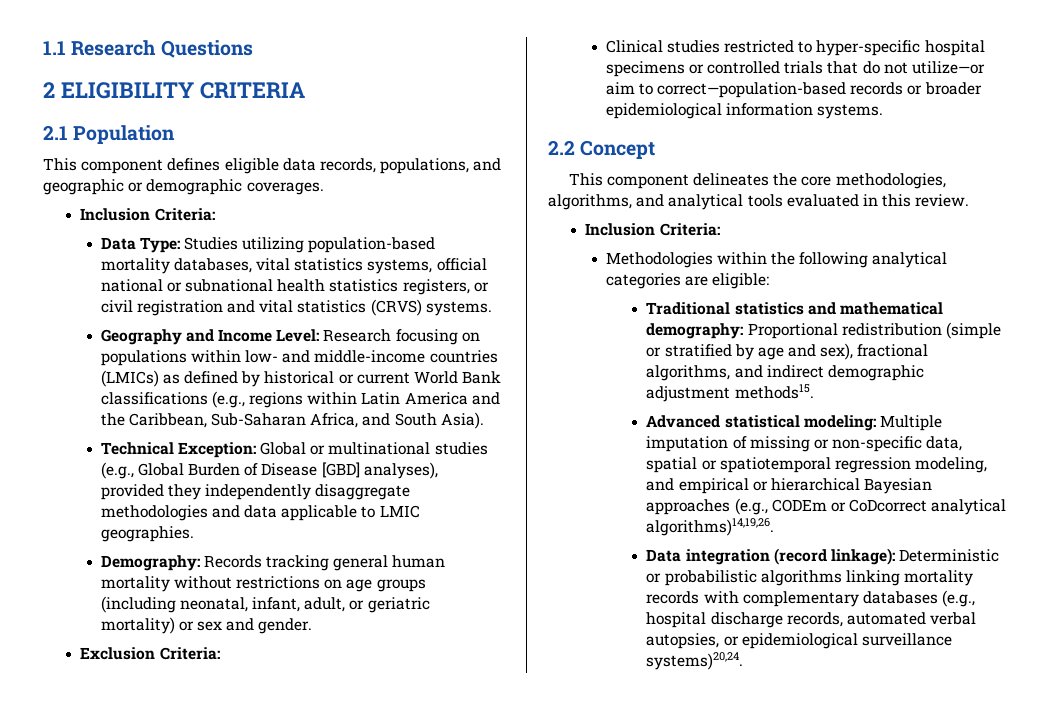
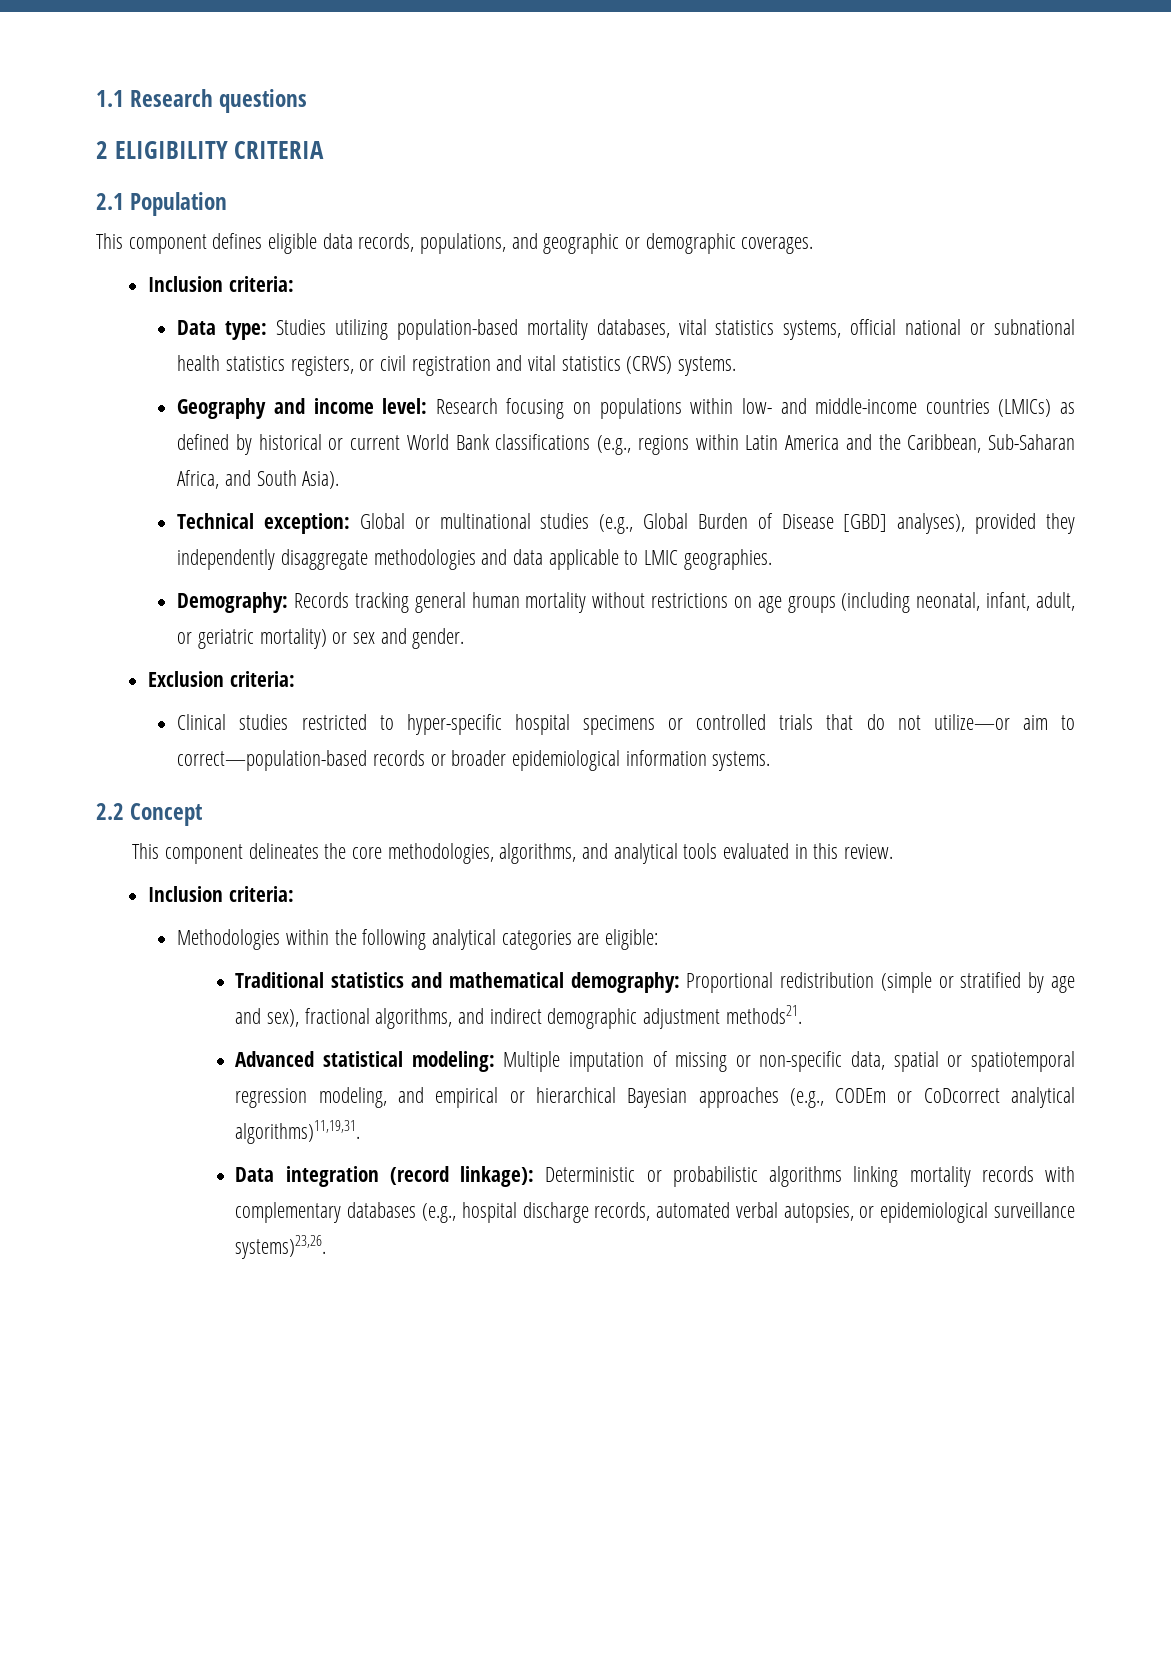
- 1.1 Research Questions
+ 1.1 Research questions
  This component defines eligible data records, populations, and geographic or demographic coverages.
- Inclusion Criteria:
- Data Type: Studies utilizing population-based mortality databases, vital statistics systems, official national or subnational health statistics registers, or civil registration and vital statistics (CRVS) systems.
+ Inclusion criteria:
+ Data type: Studies utilizing population-based mortality databases, vital statistics systems, official national or subnational health statistics registers, or civil registration and vital statistics (CRVS) systems.
- Geography and Income Level: Research focusing on populations within low- and middle-income countries (LMICs) as defined by historical or current World Bank classifications (e.g., regions within Latin America and the Caribbean, Sub-Saharan Africa, and South Asia).
+ Geography and income level: Research focusing on populations within low- and middle-income countries (LMICs) as defined by historical or current World Bank classifications (e.g., regions within Latin America and the Caribbean, Sub-Saharan Africa, and South Asia).
- Technical Exception: Global or multinational studies (e.g., Global Burden of Disease [GBD] analyses), provided they independently disaggregate methodologies and data applicable to LMIC geographies.
+ Technical exception: Global or multinational studies (e.g., Global Burden of Disease [GBD] analyses), provided they independently disaggregate methodologies and data applicable to LMIC geographies.
- Exclusion Criteria:
+ Exclusion criteria:
  This component delineates the core methodologies, algorithms, and analytical tools evaluated in this review.
- Inclusion Criteria:
+ Inclusion criteria:
- Traditional statistics and mathematical demography: Proportional redistribution (simple or stratified by age and sex), fractional algorithms, and indirect demographic adjustment methods15.
+ Traditional statistics and mathematical demography: Proportional redistribution (simple or stratified by age and sex), fractional algorithms, and indirect demographic adjustment methods21.
- Advanced statistical modeling: Multiple imputation of missing or non-specific data, spatial or spatiotemporal regression modeling, and empirical or hierarchical Bayesian approaches (e.g., CODEm or CoDcorrect analytical algorithms)14,19,26.
+ Advanced statistical modeling: Multiple imputation of missing or non-specific data, spatial or spatiotemporal regression modeling, and empirical or hierarchical Bayesian approaches (e.g., CODEm or CoDcorrect analytical algorithms)11,19,31.
- Data integration (record linkage): Deterministic or probabilistic algorithms linking mortality records with complementary databases (e.g., hospital discharge records, automated verbal autopsies, or epidemiological surveillance systems)20,24.
+ Data integration (record linkage): Deterministic or probabilistic algorithms linking mortality records with complementary databases (e.g., hospital discharge records, automated verbal autopsies, or epidemiological surveillance systems)23,26.

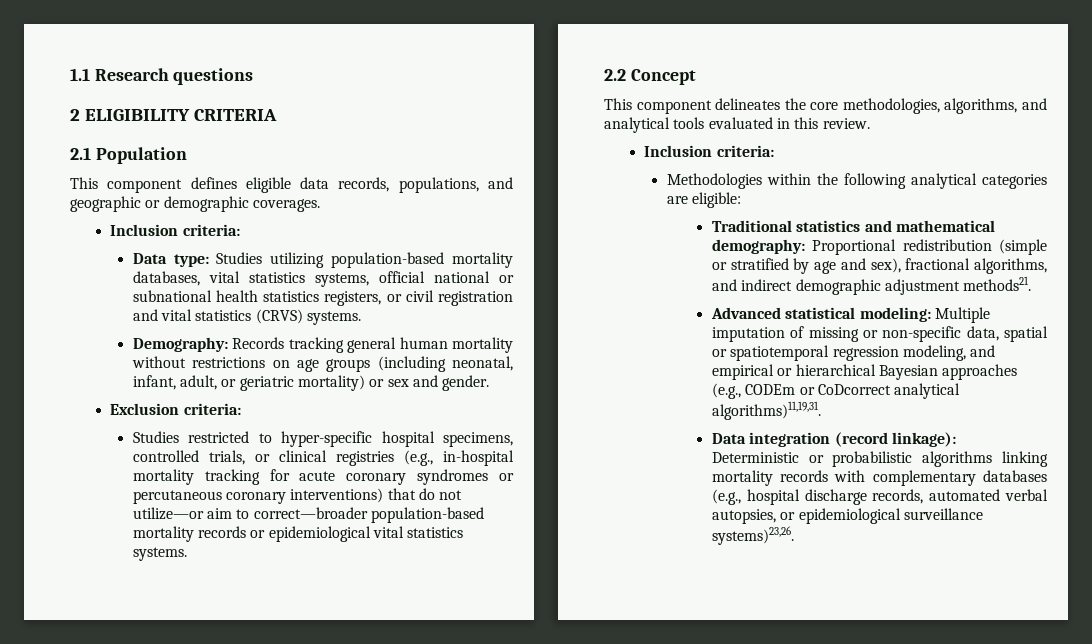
- Geography and income level: Research focusing on populations within low- and middle-income countries (LMICs) as defined by historical or current World Bank classifications (e.g., regions within Latin America and the Caribbean, Sub-Saharan Africa, and South Asia).
- Technical exception: Global or multinational studies (e.g., Global Burden of Disease [GBD] analyses), provided they independently disaggregate methodologies and data applicable to LMIC geographies.
- Clinical studies restricted to hyper-specific hospital specimens or controlled trials that do not utilize—or aim to correct—population-based records or broader epidemiological information systems.
+ Studies restricted to hyper-specific hospital specimens, controlled trials, or clinical registries (e.g., in-hospital mortality tracking for acute coronary syndromes or percutaneous coronary interventions) that do not utilize—or aim to correct—broader population-based mortality records or epidemiological vital statistics systems.

